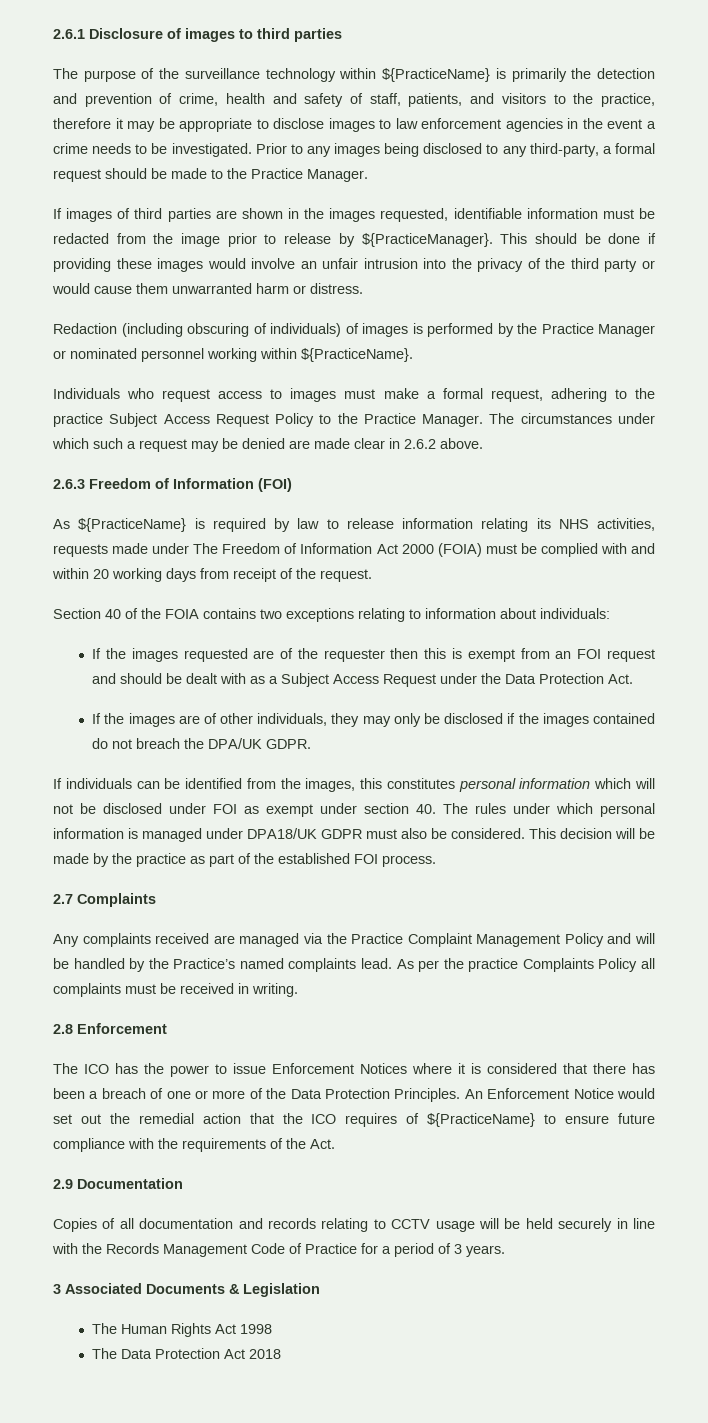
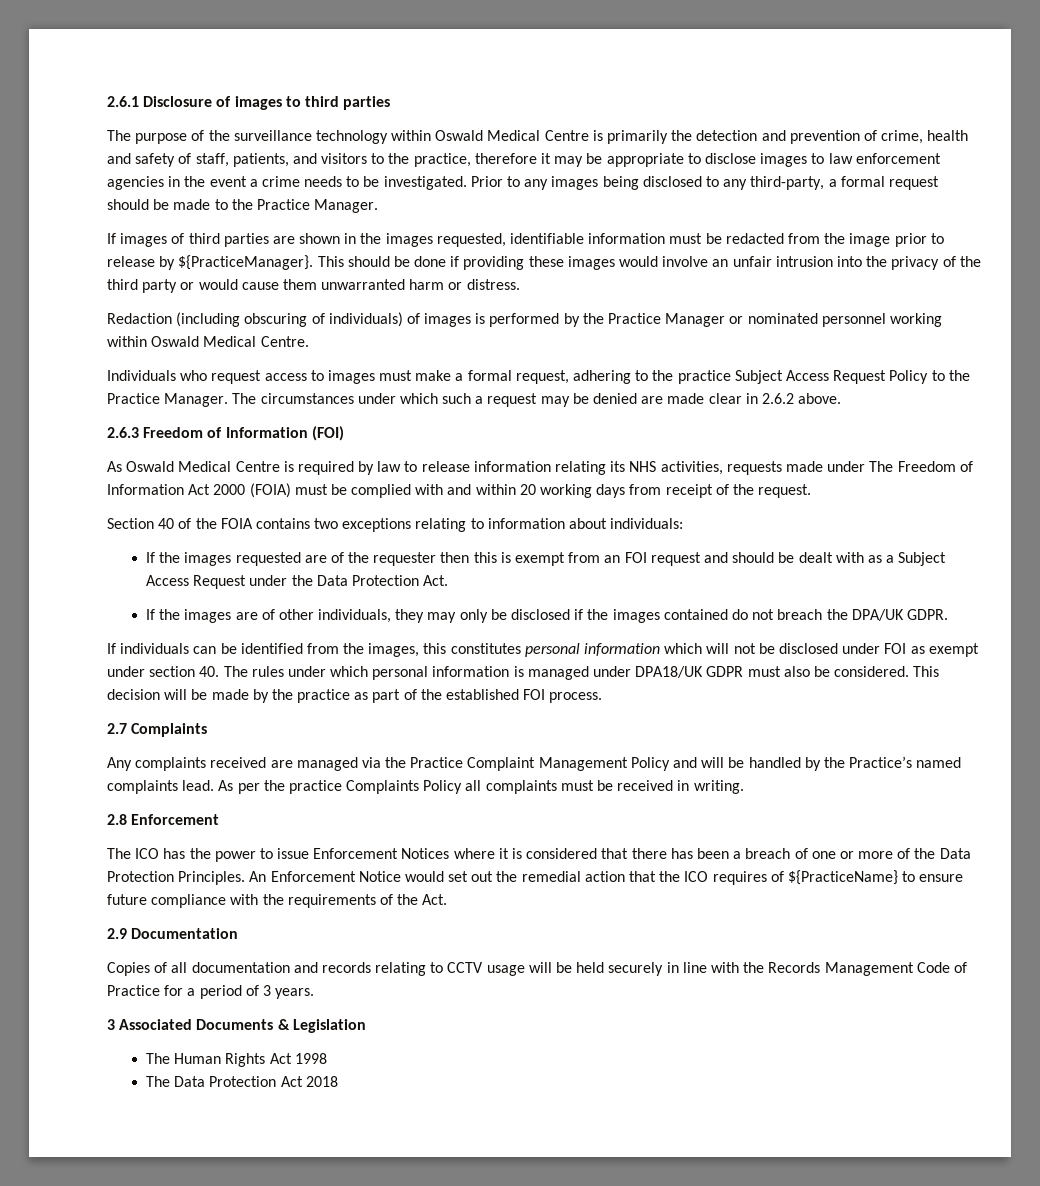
- The purpose of the surveillance technology within ${PracticeName} is primarily the detection and prevention of crime, health and safety of staff, patients, and visitors to the practice, therefore it may be appropriate to disclose images to law enforcement agencies in the event a crime needs to be investigated.
+ The purpose of the surveillance technology within Oswald Medical Centre is primarily the detection and prevention of crime, health and safety of staff, patients, and visitors to the practice, therefore it may be appropriate to disclose images to law enforcement agencies in the event a crime needs to be investigated.
- Redaction (including obscuring of individuals) of images is performed by the Practice Manager or nominated personnel working within ${PracticeName}.
+ Redaction (including obscuring of individuals) of images is performed by the Practice Manager or nominated personnel working within Oswald Medical Centre.
- As ${PracticeName} is required by law to release information relating its NHS activities, requests made under The Freedom of Information Act 2000 (FOIA) must be complied with and within 20 working days from receipt of the request.
+ As Oswald Medical Centre is required by law to release information relating its NHS activities, requests made under The Freedom of Information Act 2000 (FOIA) must be complied with and within 20 working days from receipt of the request.

